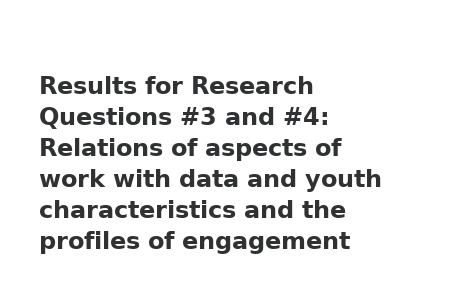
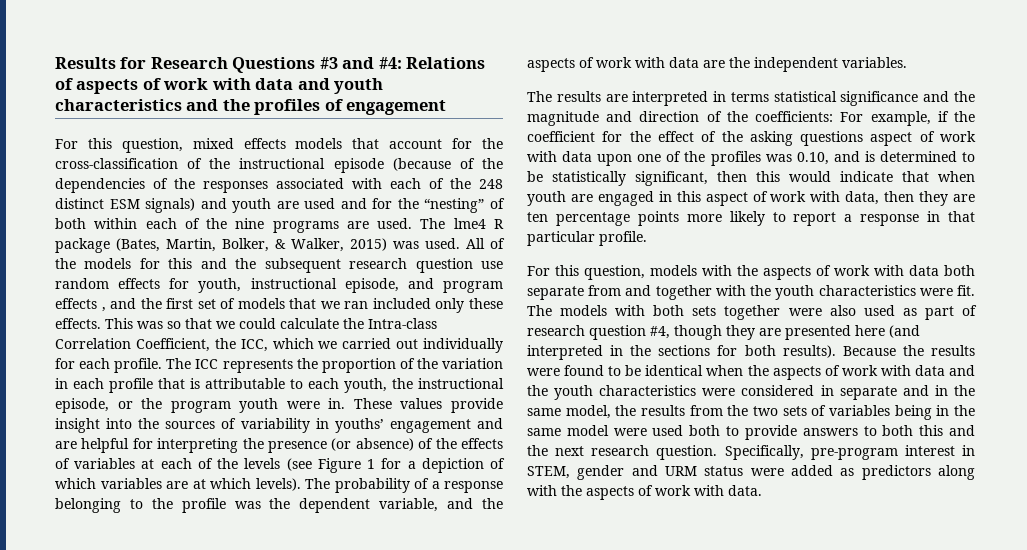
+ For this question, mixed effects models that account for the cross-classification of the instructional episode (because of the dependencies of the responses associated with each of the 248 distinct ESM signals) and youth are used and for the “nesting” of both within each of the nine programs are used. The lme4 R package (Bates, Martin, Bolker, & Walker, 2015) was used. All of the models for this and the subsequent research question use random effects for youth, instructional episode, and program effects , and the first set of models that we ran included only these effects. This was so that we could calculate the Intra-class Correlation Coefficient, the ICC, which we carried out individually for each profile. The ICC represents the proportion of the variation in each profile that is attributable to each youth, the instructional episode, or the program youth were in. These values provide insight into the sources of variability in youths’ engagement and are helpful for interpreting the presence (or absence) of the effects of variables at each of the levels (see Figure 1 for a depiction of which variables are at which levels). The probability of a response belonging to the profile was the dependent variable, and the aspects of work with data are the independent variables.
+ The results are interpreted in terms statistical significance and the magnitude and direction of the coefficients: For example, if the coefficient for the effect of the asking questions aspect of work with data upon one of the profiles was 0.10, and is determined to be statistically significant, then this would indicate that when youth are engaged in this aspect of work with data, then they are ten percentage points more likely to report a response in that particular profile.
+ For this question, models with the aspects of work with data both separate from and together with the youth characteristics were fit. The models with both sets together were also used as part of research question #4, though they are presented here (and interpreted in the sections for both results). Because the results were found to be identical when the aspects of work with data and the youth characteristics were considered in separate and in the same model, the results from the two sets of variables being in the same model were used both to provide answers to both this and the next research question. Specifically, pre-program interest in STEM, gender and URM status were added as predictors along with the aspects of work with data.

